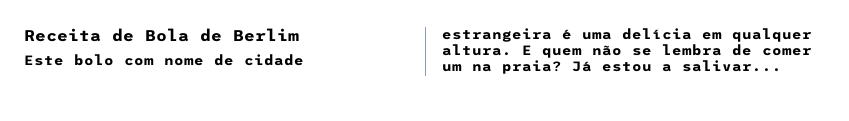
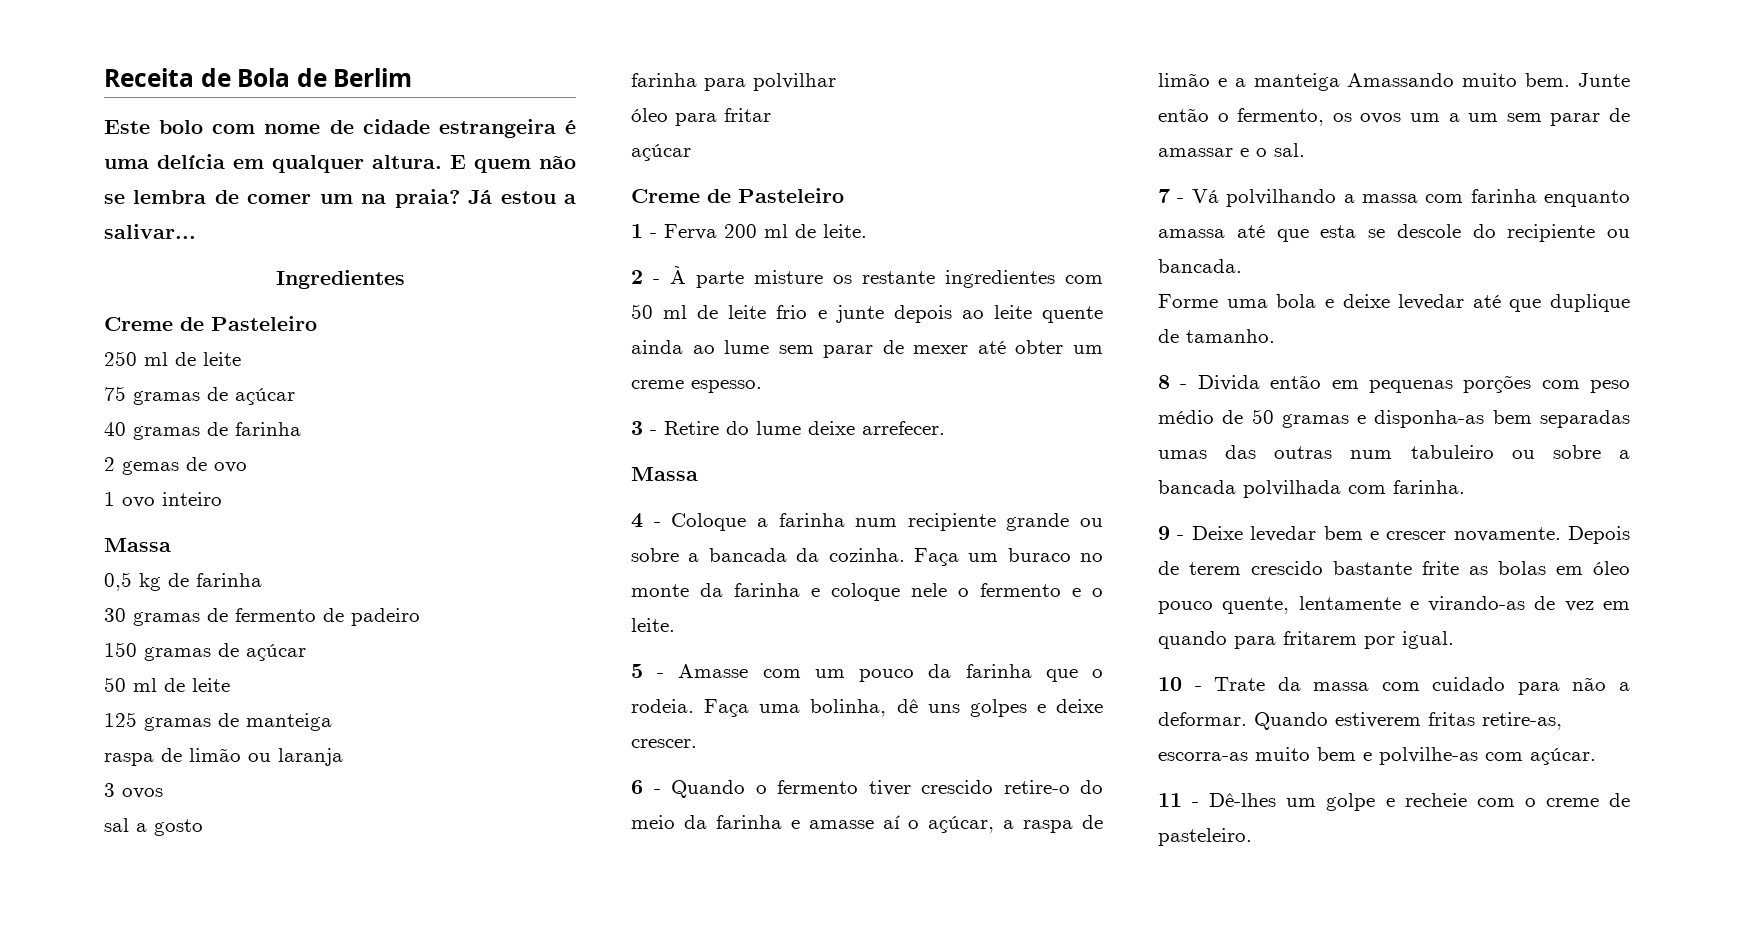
+ Ingredientes
+ Creme de Pasteleiro
+ 250 ml de leite
+ 75 gramas de açúcar
+ 40 gramas de farinha
+ 2 gemas de ovo
+ 1 ovo inteiro
+ Massa
+ 0,5 kg de farinha
+ 30 gramas de fermento de padeiro
+ 150 gramas de açúcar
+ 50 ml de leite
+ 125 gramas de manteiga
+ raspa de limão ou laranja
+ 3 ovos
+ sal a gosto
+ farinha para polvilhar
+ óleo para fritar
+ açúcar
+ Creme de Pasteleiro
+ 1 - Ferva 200 ml de leite.
+ 2 - À parte misture os restante ingredientes com 50 ml de leite frio e junte depois ao leite quente ainda ao lume sem parar de mexer até obter um creme espesso.
+ 3 - Retire do lume deixe arrefecer.
+ Massa
+ 4 - Coloque a farinha num recipiente grande ou sobre a bancada da cozinha. Faça um buraco no monte da farinha e coloque nele o fermento e o leite.
+ 5 - Amasse com um pouco da farinha que o rodeia. Faça uma bolinha, dê uns golpes e deixe crescer.
+ 6 - Quando o fermento tiver crescido retire-o do meio da farinha e amasse aí o açúcar, a raspa de limão e a manteiga Amassando muito bem. Junte então o fermento, os ovos um a um sem parar de amassar e o sal.
+ 7 - Vá polvilhando a massa com farinha enquanto amassa até que esta se descole do recipiente ou bancada.
+ Forme uma bola e deixe levedar até que duplique de tamanho.
+ 8 - Divida então em pequenas porções com peso médio de 50 gramas e disponha-as bem separadas umas das outras num tabuleiro ou sobre a bancada polvilhada com farinha.
+ 9 - Deixe levedar bem e crescer novamente. Depois de terem crescido bastante frite as bolas em óleo pouco quente, lentamente e virando-as de vez em quando para fritarem por igual.
+ 10 - Trate da massa com cuidado para não a deformar. Quando estiverem fritas retire-as, escorra-as muito bem e polvilhe-as com açúcar.
+ 11 - Dê-lhes um golpe e recheie com o creme de pasteleiro.

